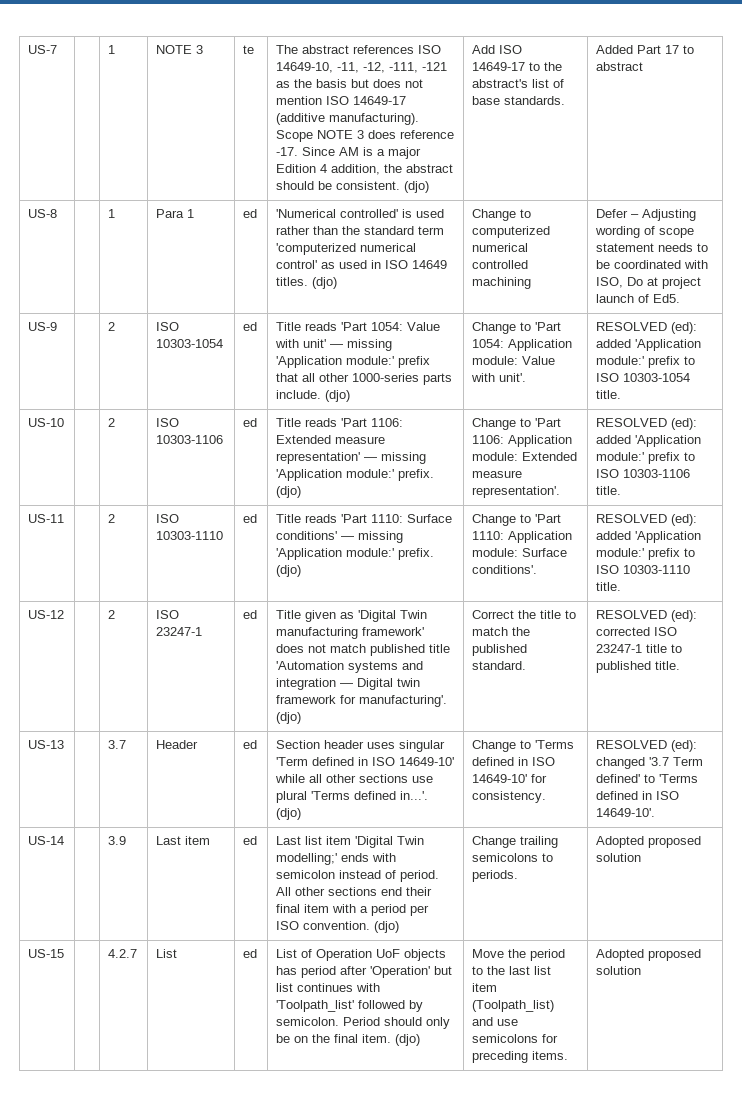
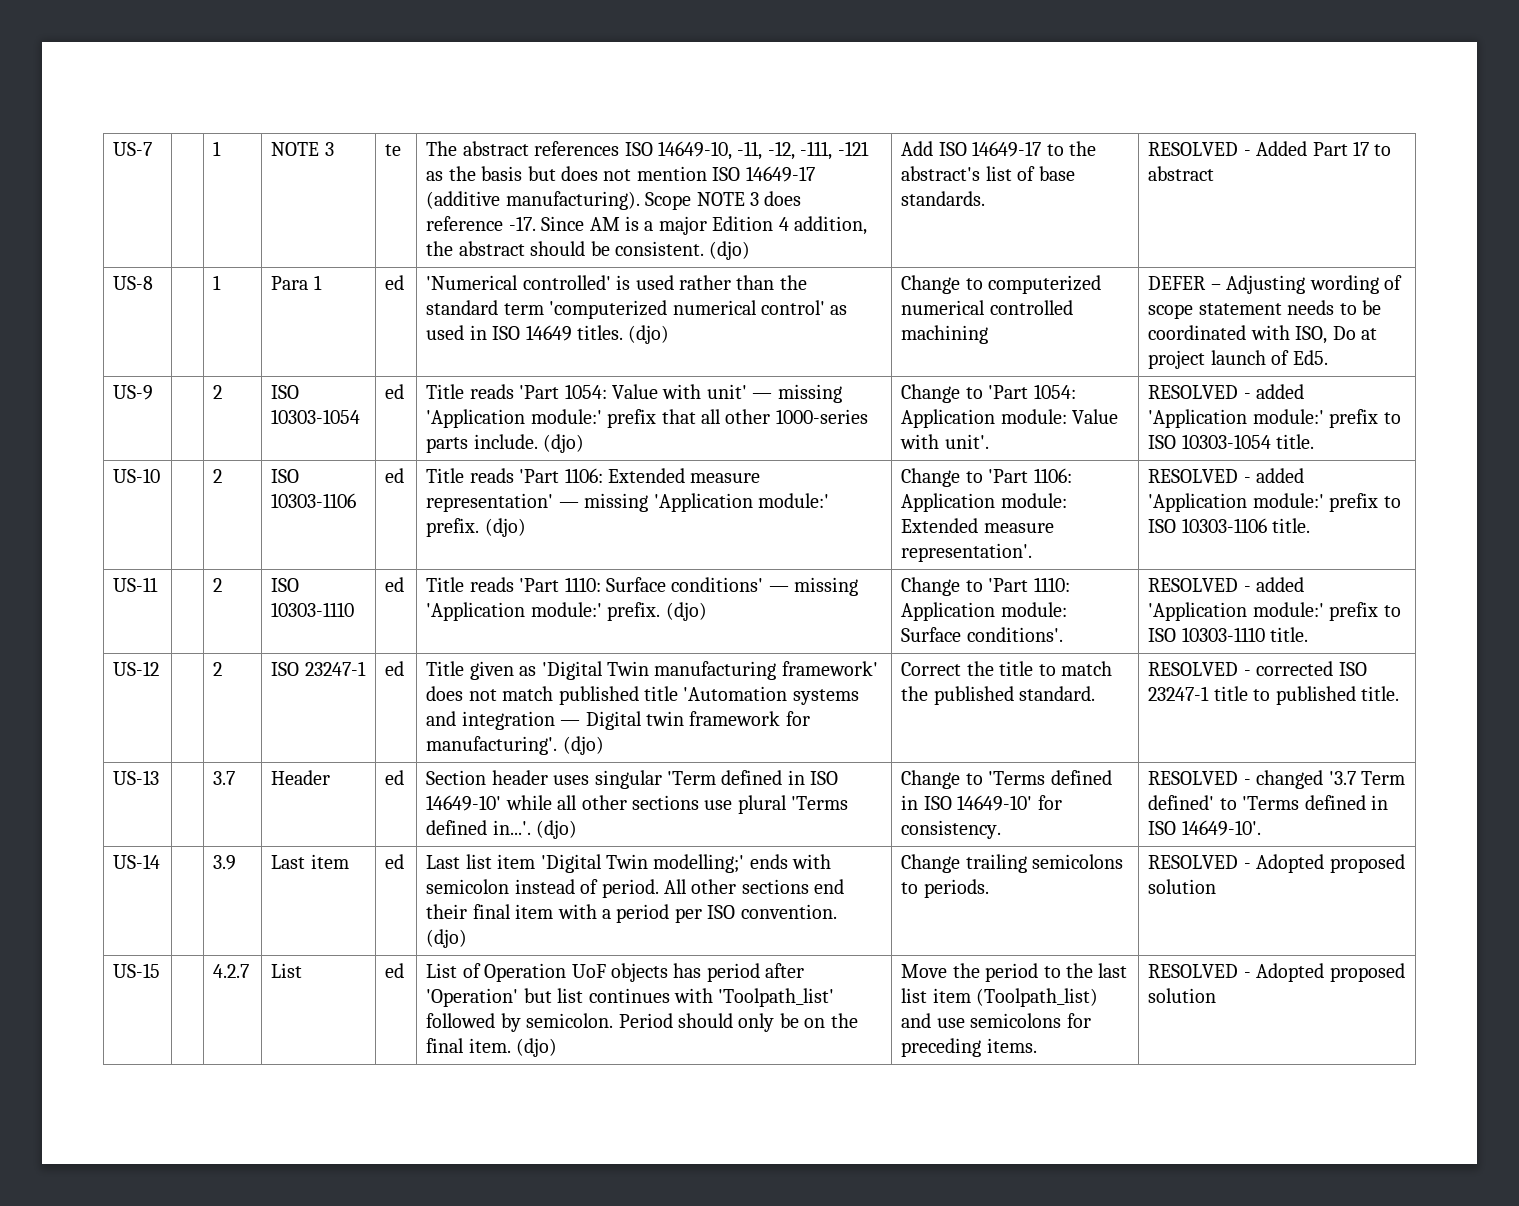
- Added Part 17 to abstract
+ RESOLVED - Added Part 17 to abstract
- Defer – Adjusting wording of scope statement needs to be coordinated with ISO, Do at project launch of Ed5.
+ DEFER – Adjusting wording of scope statement needs to be coordinated with ISO, Do at project launch of Ed5.
- RESOLVED (ed): added 'Application module:' prefix to ISO 10303-1054 title.
+ RESOLVED - added 'Application module:' prefix to ISO 10303-1054 title.
- US-10 | | 2 | ISO 10303-1106 | ed | Title reads 'Part 1106: Extended measure representation' — missing 'Application module:' prefix. (djo) | Change to 'Part 1106: Application module: Extended measure representation'. | RESOLVED (ed): added 'Application module:' prefix to ISO 10303-1106 title.
+ US-10 | | 2 | ISO 10303-1106 | ed | Title reads 'Part 1106: Extended measure representation' — missing 'Application module:' prefix. (djo) | Change to 'Part 1106: Application module: Extended measure representation'. | RESOLVED - added 'Application module:' prefix to ISO 10303-1106 title.
- US-11 | | 2 | ISO 10303-1110 | ed | Title reads 'Part 1110: Surface conditions' — missing 'Application module:' prefix. (djo) | Change to 'Part 1110: Application module: Surface conditions'. | RESOLVED (ed): added 'Application module:' prefix to ISO 10303-1110 title.
+ US-11 | | 2 | ISO 10303-1110 | ed | Title reads 'Part 1110: Surface conditions' — missing 'Application module:' prefix. (djo) | Change to 'Part 1110: Application module: Surface conditions'. | RESOLVED - added 'Application module:' prefix to ISO 10303-1110 title.
- RESOLVED (ed): corrected ISO 23247-1 title to published title.
+ RESOLVED - corrected ISO 23247-1 title to published title.
- RESOLVED (ed): changed '3.7 Term defined' to 'Terms defined in ISO 14649-10'.
+ RESOLVED - changed '3.7 Term defined' to 'Terms defined in ISO 14649-10'.
- Change trailing semicolons to periods. | Adopted proposed solution
+ Change trailing semicolons to periods. | RESOLVED - Adopted proposed solution
- Move the period to the last list item (Toolpath_list) and use semicolons for preceding items. | Adopted proposed solution
+ Move the period to the last list item (Toolpath_list) and use semicolons for preceding items. | RESOLVED - Adopted proposed solution

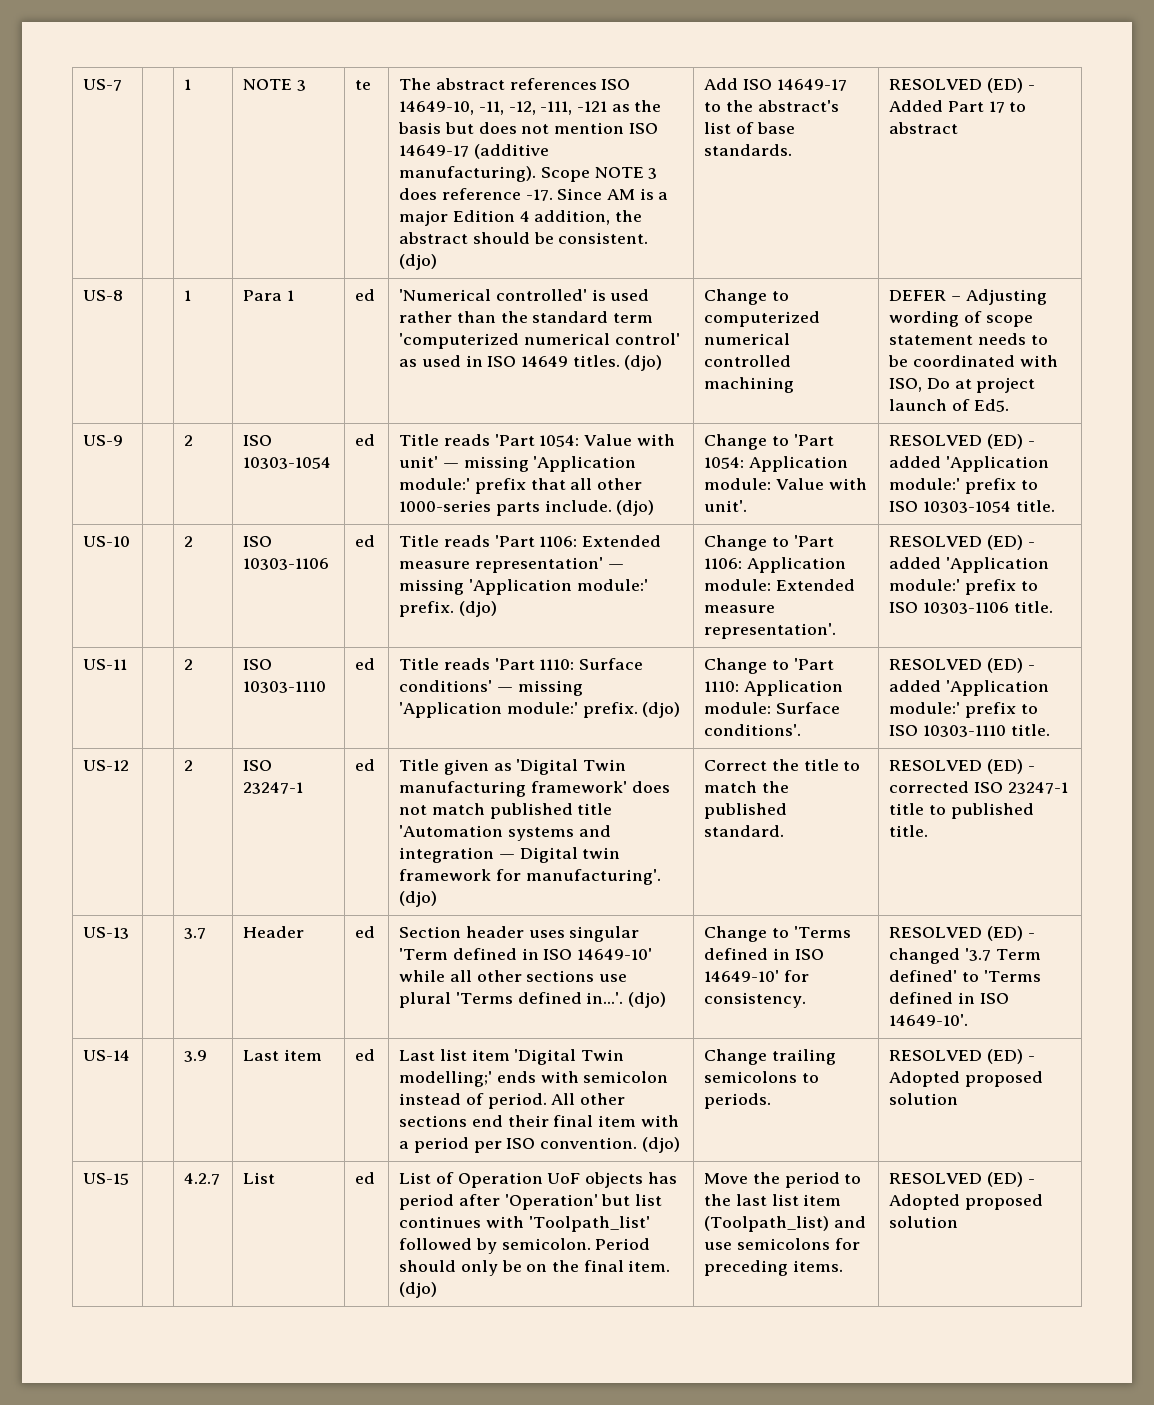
- RESOLVED - Added Part 17 to abstract
+ RESOLVED (ED) - Added Part 17 to abstract
- RESOLVED - added 'Application module:' prefix to ISO 10303-1054 title.
+ RESOLVED (ED) - added 'Application module:' prefix to ISO 10303-1054 title.
- US-10 | | 2 | ISO 10303-1106 | ed | Title reads 'Part 1106: Extended measure representation' — missing 'Application module:' prefix. (djo) | Change to 'Part 1106: Application module: Extended measure representation'. | RESOLVED - added 'Application module:' prefix to ISO 10303-1106 title.
+ US-10 | | 2 | ISO 10303-1106 | ed | Title reads 'Part 1106: Extended measure representation' — missing 'Application module:' prefix. (djo) | Change to 'Part 1106: Application module: Extended measure representation'. | RESOLVED (ED) - added 'Application module:' prefix to ISO 10303-1106 title.
- US-11 | | 2 | ISO 10303-1110 | ed | Title reads 'Part 1110: Surface conditions' — missing 'Application module:' prefix. (djo) | Change to 'Part 1110: Application module: Surface conditions'. | RESOLVED - added 'Application module:' prefix to ISO 10303-1110 title.
+ US-11 | | 2 | ISO 10303-1110 | ed | Title reads 'Part 1110: Surface conditions' — missing 'Application module:' prefix. (djo) | Change to 'Part 1110: Application module: Surface conditions'. | RESOLVED (ED) - added 'Application module:' prefix to ISO 10303-1110 title.
- RESOLVED - corrected ISO 23247-1 title to published title.
+ RESOLVED (ED) - corrected ISO 23247-1 title to published title.
- RESOLVED - changed '3.7 Term defined' to 'Terms defined in ISO 14649-10'.
+ RESOLVED (ED) - changed '3.7 Term defined' to 'Terms defined in ISO 14649-10'.
- Change trailing semicolons to periods. | RESOLVED - Adopted proposed solution
+ Change trailing semicolons to periods. | RESOLVED (ED) - Adopted proposed solution
- Move the period to the last list item (Toolpath_list) and use semicolons for preceding items. | RESOLVED - Adopted proposed solution
+ Move the period to the last list item (Toolpath_list) and use semicolons for preceding items. | RESOLVED (ED) - Adopted proposed solution

